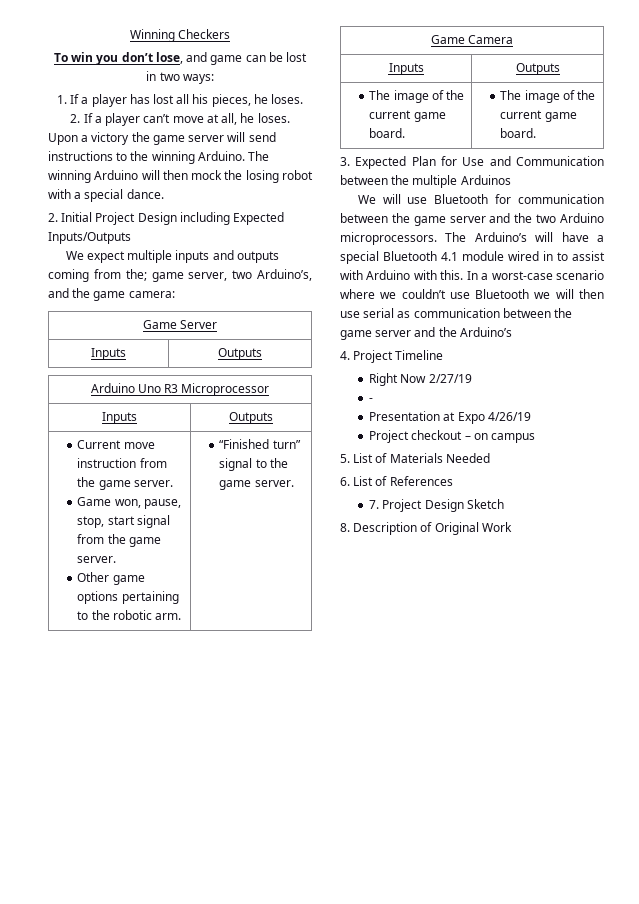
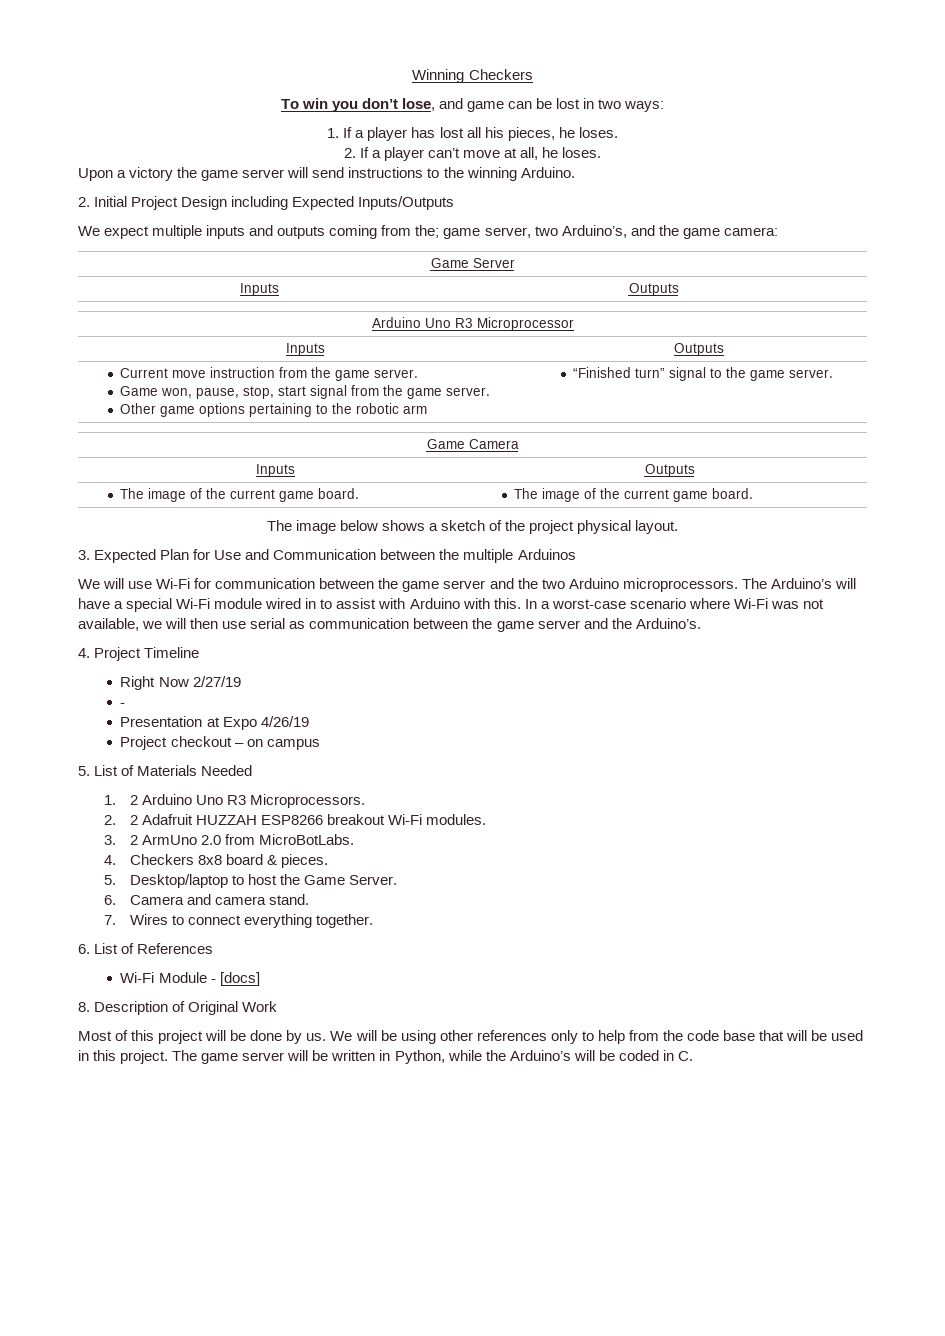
- The winning Arduino will then mock the losing robot with a special dance.
  Current move instruction from the game server.
  Game won, pause, stop, start signal from the game server.
- Other game options pertaining to the robotic arm. | “Finished turn” signal to the game server.
+ Other game options pertaining to the robotic arm | “Finished turn” signal to the game server.
+ The image below shows a sketch of the project physical layout.
- We will use Bluetooth for communication between the game server and the two Arduino microprocessors.
+ We will use Wi-Fi for communication between the game server and the two Arduino microprocessors.
- The Arduino’s will have a special Bluetooth 4.1 module wired in to assist with Arduino with this.
+ The Arduino’s will have a special Wi-Fi module wired in to assist with Arduino with this.
- In a worst-case scenario where we couldn’t use Bluetooth we will then use serial as communication between the game server and the Arduino’s
+ In a worst-case scenario where Wi-Fi was not available, we will then use serial as communication between the game server and the Arduino’s.
+ 1. 2 Arduino Uno R3 Microprocessors.
+ 2. 2 Adafruit HUZZAH ESP8266 breakout Wi-Fi modules.
+ 3. 2 ArmUno 2.0 from MicroBotLabs.
+ 4. Checkers 8x8 board & pieces.
+ 5. Desktop/laptop to host the Game Server.
+ 6. Camera and camera stand.
+ 7. Wires to connect everything together.
- 7. Project Design Sketch
+ Wi-Fi Module - [docs]
+ Most of this project will be done by us. We will be using other references only to help from the code base that will be used in this project. The game server will be written in Python, while the Arduino’s will be coded in C.

